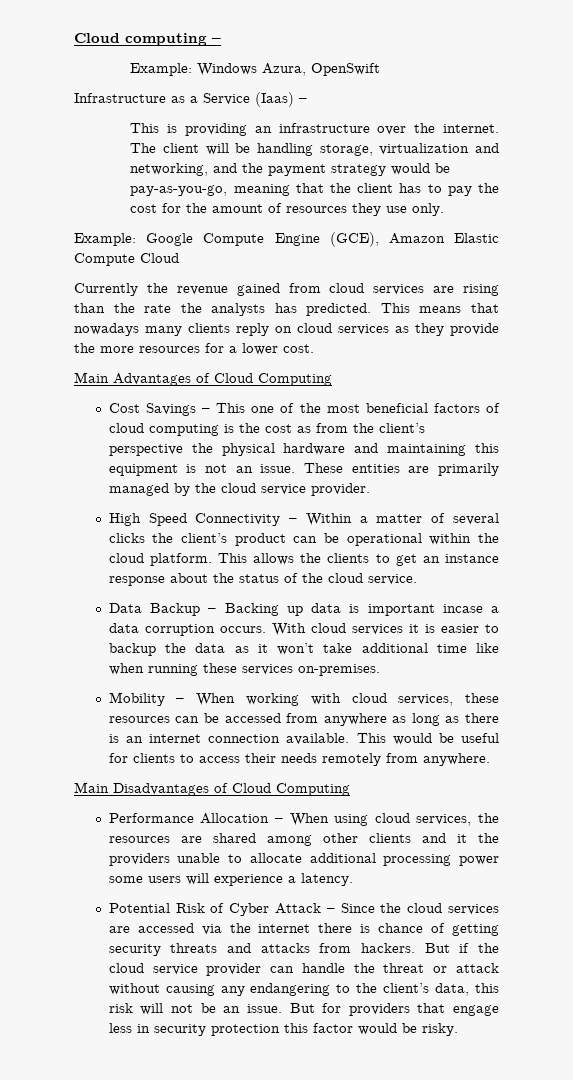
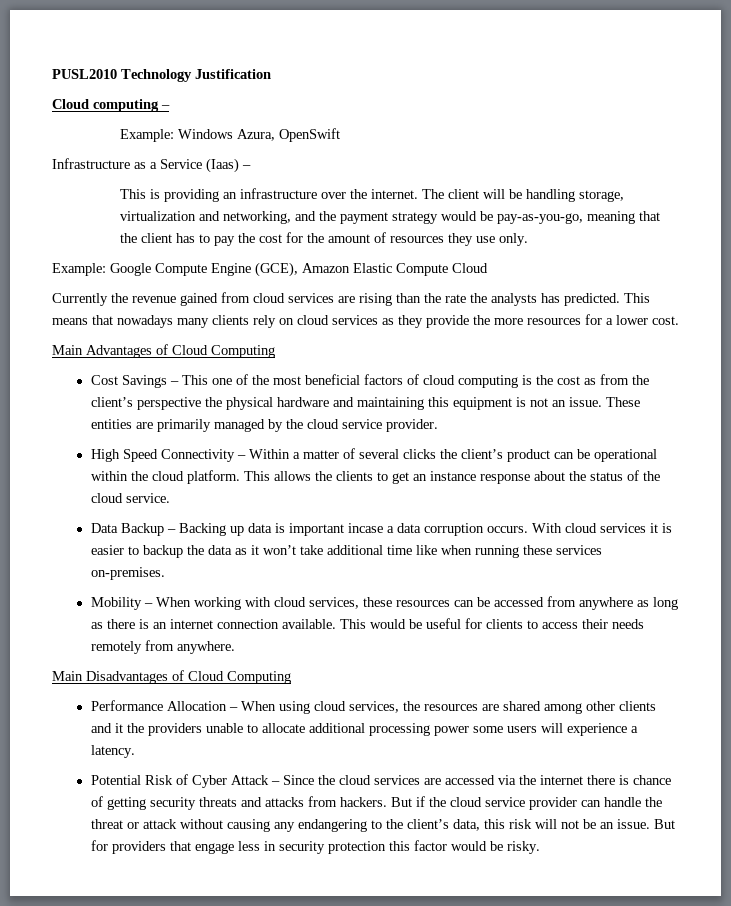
+ PUSL2010 Technology Justification
- This means that nowadays many clients reply on cloud services as they provide the more resources for a lower cost.
+ This means that nowadays many clients rely on cloud services as they provide the more resources for a lower cost.

